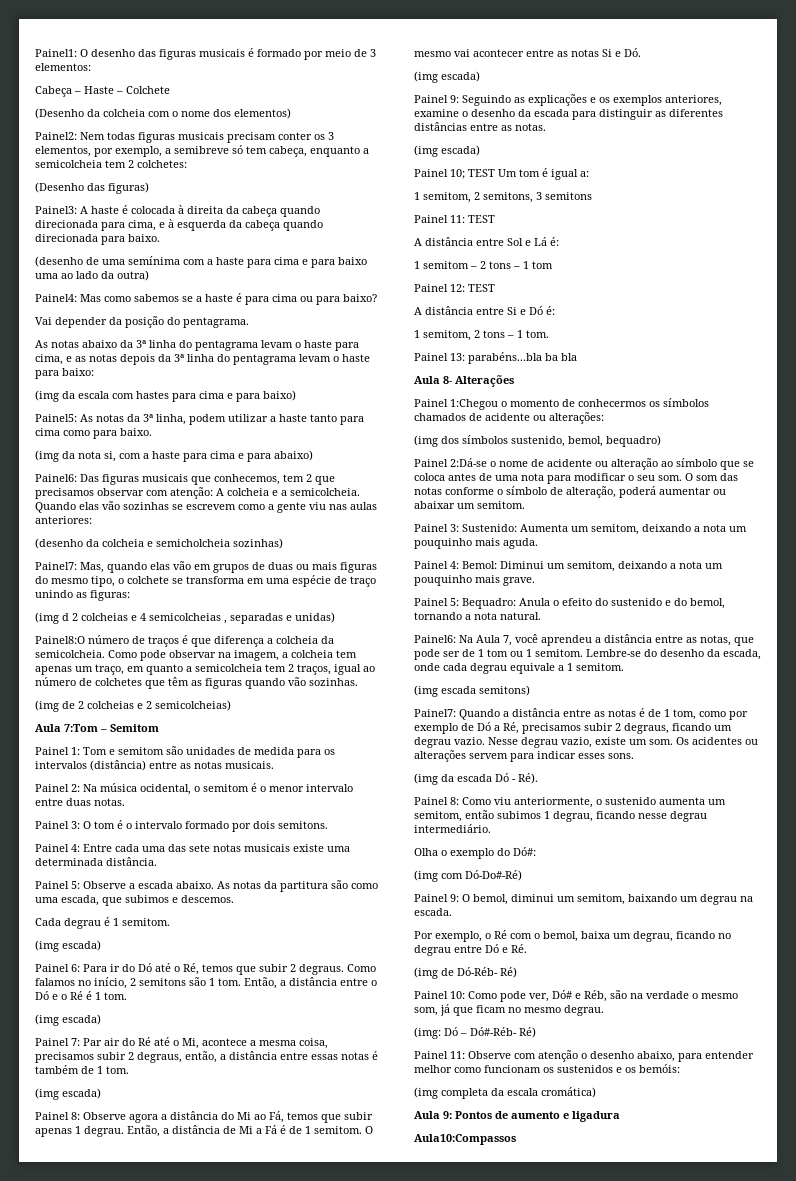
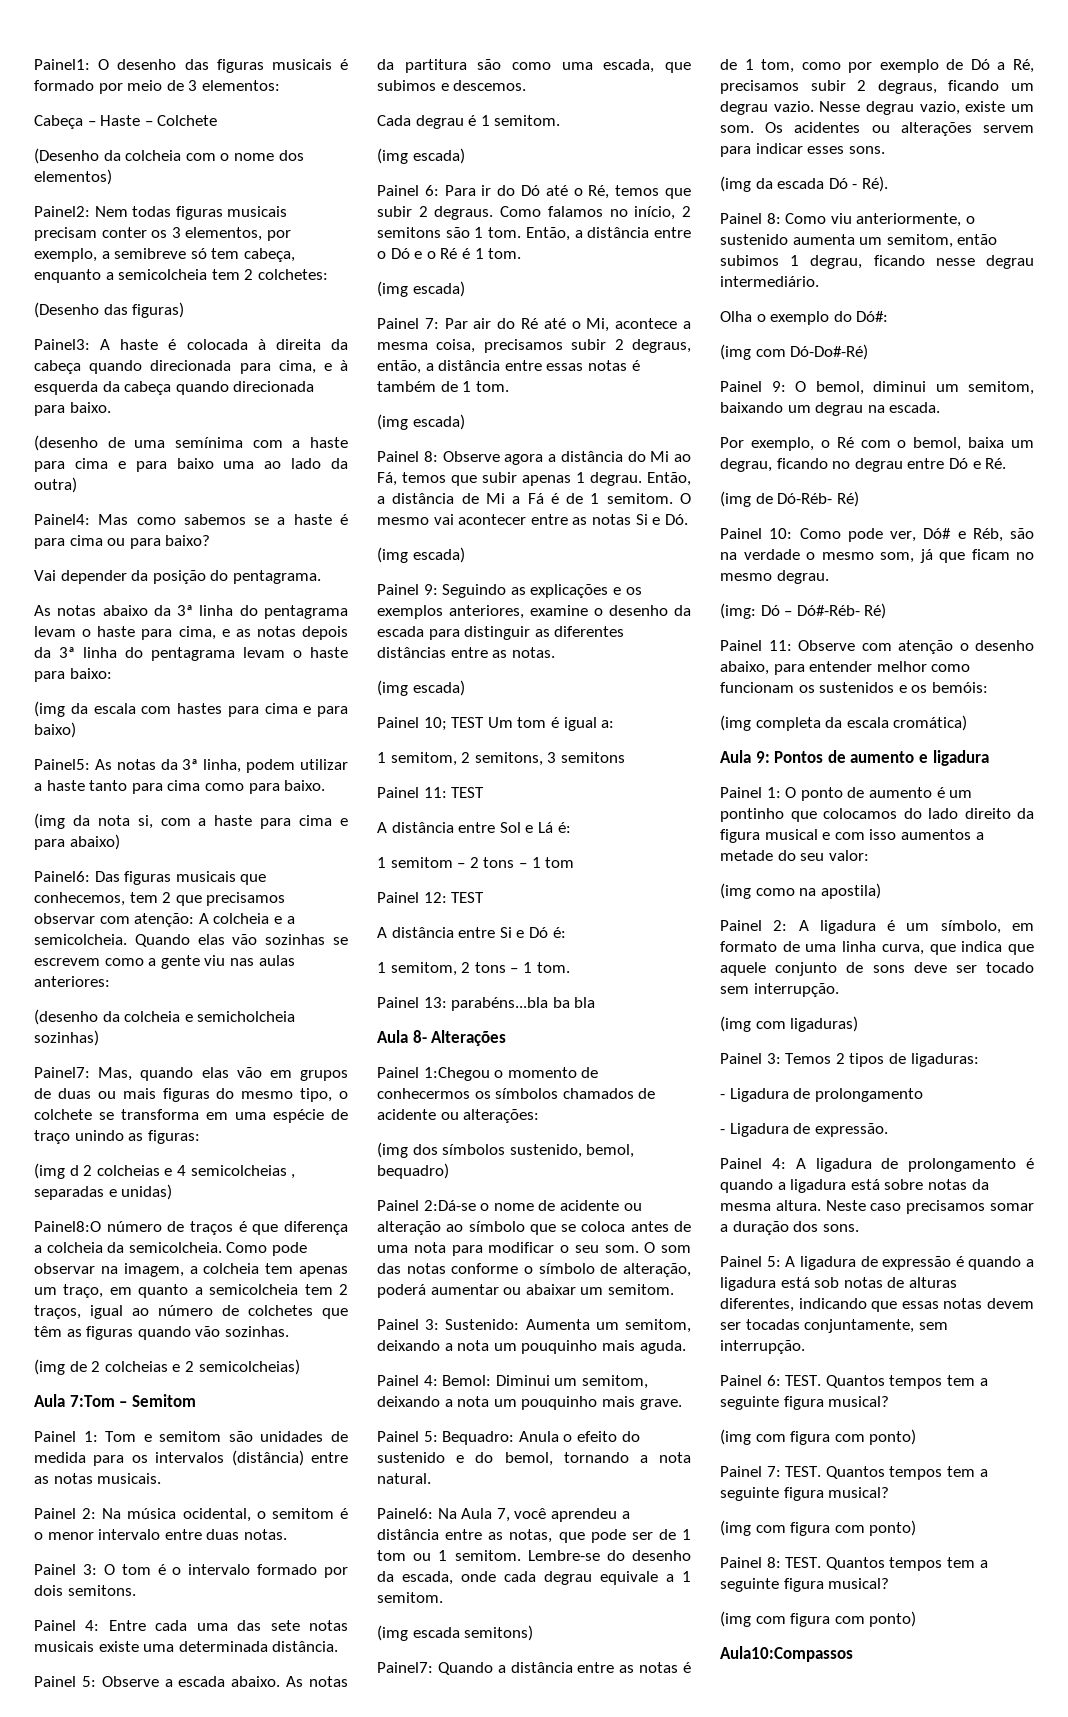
+ Painel 1: O ponto de aumento é um pontinho que colocamos do lado direito da figura musical e com isso aumentos a metade do seu valor:
+ (img como na apostila)
+ Painel 2: A ligadura é um símbolo, em formato de uma linha curva, que indica que aquele conjunto de sons deve ser tocado sem interrupção.
+ (img com ligaduras)
+ Painel 3: Temos 2 tipos de ligaduras:
+ - Ligadura de prolongamento
+ - Ligadura de expressão.
+ Painel 4: A ligadura de prolongamento é quando a ligadura está sobre notas da mesma altura. Neste caso precisamos somar a duração dos sons.
+ Painel 5: A ligadura de expressão é quando a ligadura está sob notas de alturas diferentes, indicando que essas notas devem ser tocadas conjuntamente, sem interrupção.
+ Painel 6: TEST. Quantos tempos tem a seguinte figura musical?
+ (img com figura com ponto)
+ Painel 7: TEST. Quantos tempos tem a seguinte figura musical?
+ (img com figura com ponto)
+ Painel 8: TEST. Quantos tempos tem a seguinte figura musical?
+ (img com figura com ponto)

